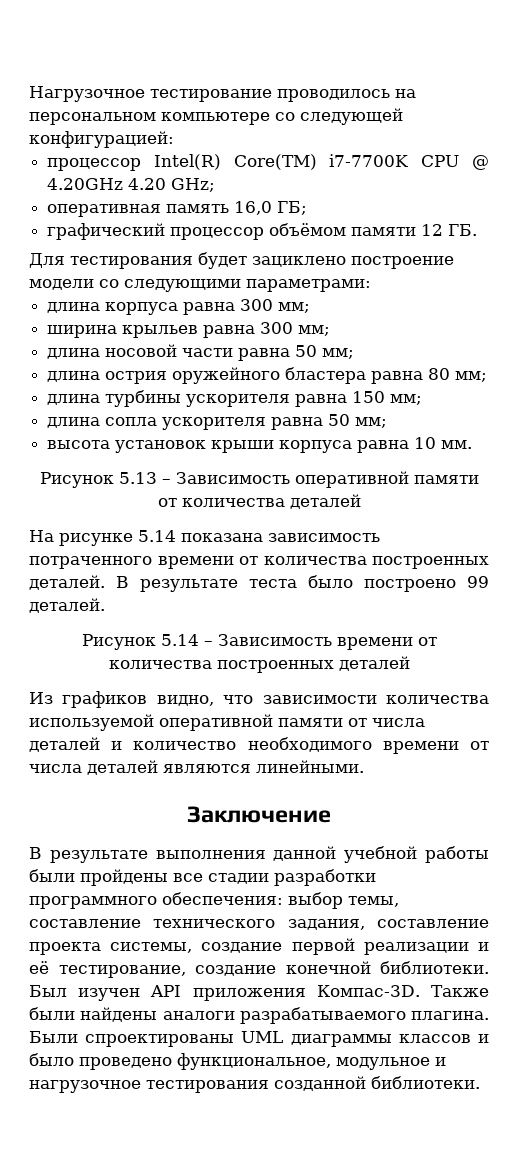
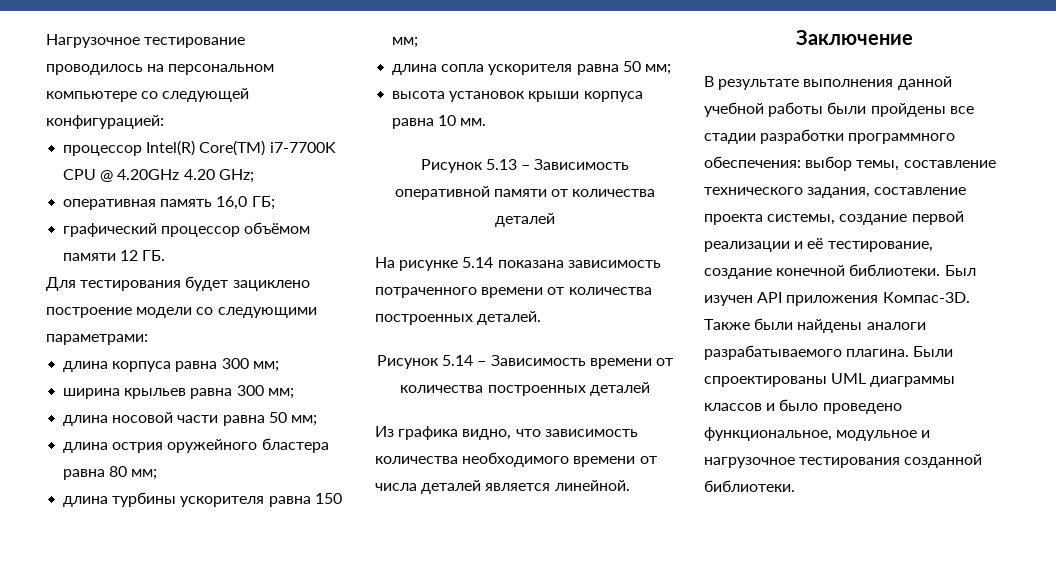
- В результате теста было построено 99 деталей.
- Из графиков видно, что зависимости количества используемой оперативной памяти от числа деталей и количество необходимого времени от числа деталей являются линейными.
+ Из графика видно, что зависимость количества необходимого времени от числа деталей является линейной.

